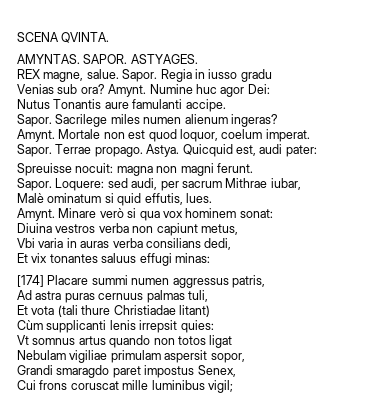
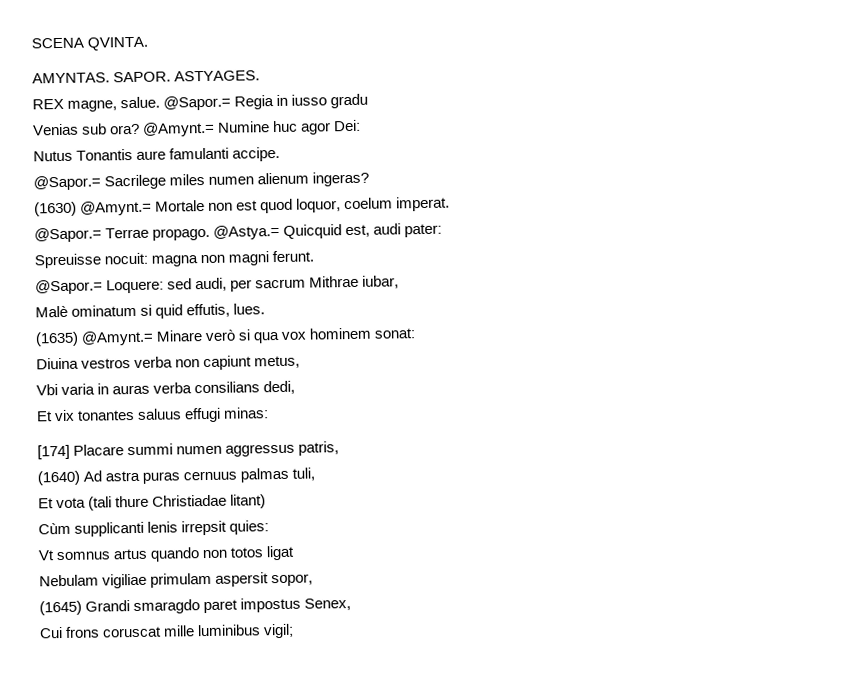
- Sapor. Regia in iusso gradu
+ @Sapor.= Regia in iusso gradu
- Amynt. Numine huc agor Dei:
+ @Amynt.= Numine huc agor Dei:
- Sapor. Sacrilege miles numen alienum ingeras?
+ @Sapor.= Sacrilege miles numen alienum ingeras?
- Amynt. Mortale non est quod loquor, coelum imperat.
+ (1630) @Amynt.= Mortale non est quod loquor, coelum imperat.
- Sapor. Terrae propago.
+ @Sapor.= Terrae propago.
- Astya. Quicquid est, audi pater:
+ @Astya.= Quicquid est, audi pater:
- Sapor. Loquere: sed audi, per sacrum Mithrae iubar,
+ @Sapor.= Loquere: sed audi, per sacrum Mithrae iubar,
- Amynt. Minare verò si qua vox hominem sonat:
+ (1635) @Amynt.= Minare verò si qua vox hominem sonat:
- Ad astra puras cernuus palmas tuli,
+ (1640) Ad astra puras cernuus palmas tuli,
- Grandi smaragdo paret impostus Senex,
+ (1645) Grandi smaragdo paret impostus Senex,

